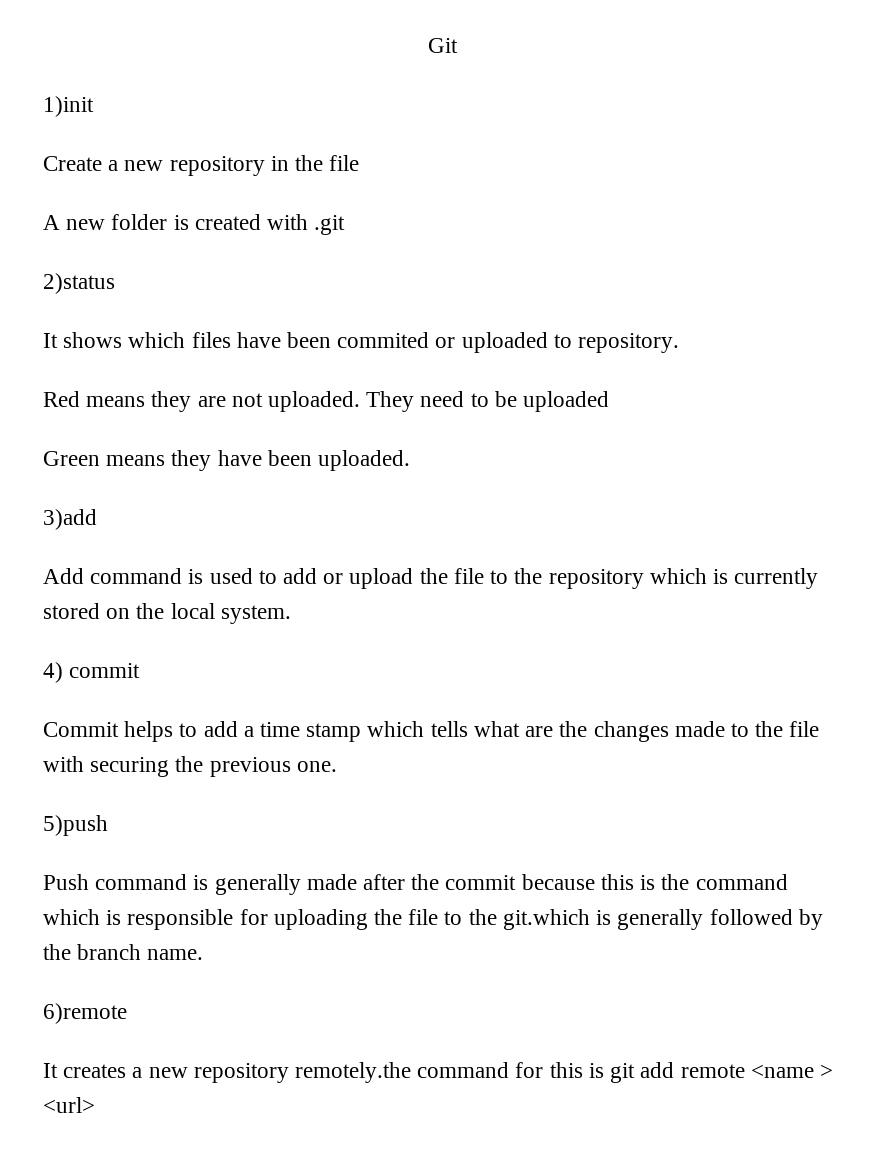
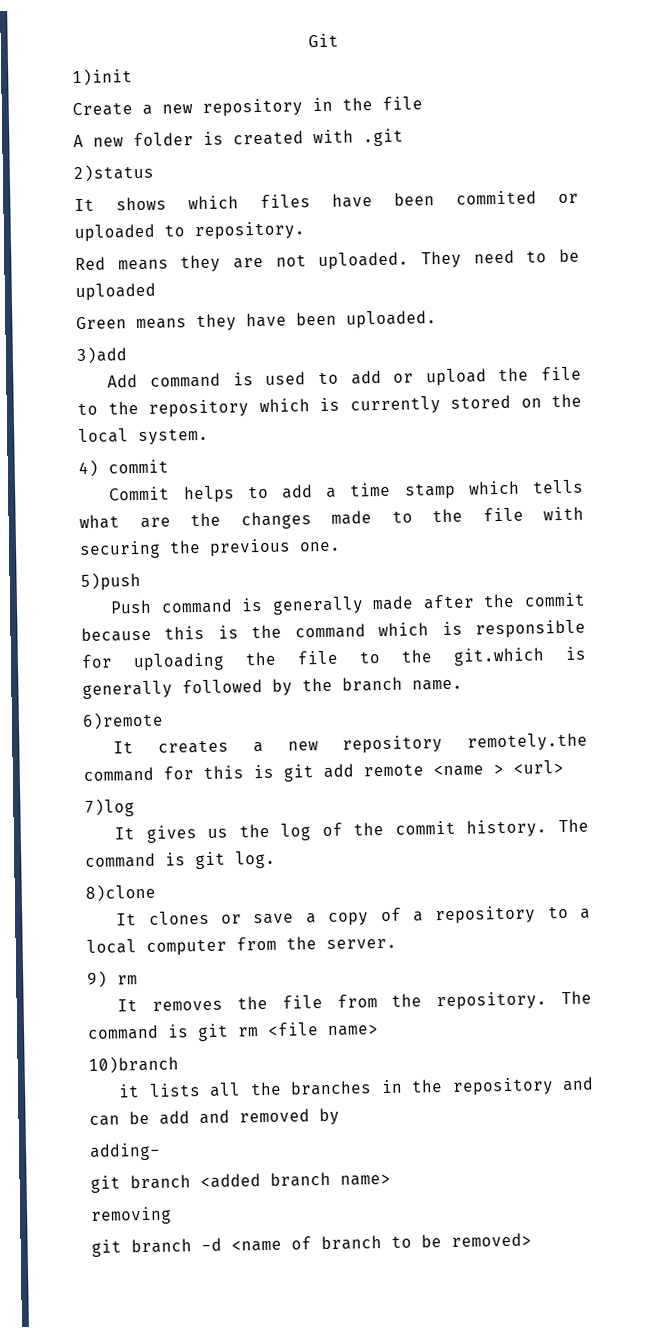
+ 7)log
+ It gives us the log of the commit history. The command is git log.
+ 8)clone
+ It clones or save a copy of a repository to a local computer from the server.
+ 9) rm
+ It removes the file from the repository. The command is git rm <file name>
+ 10)branch
+ it lists all the branches in the repository and can be add and removed by
+ adding-
+ git branch <added branch name>
+ removing
+ git branch -d <name of branch to be removed>

